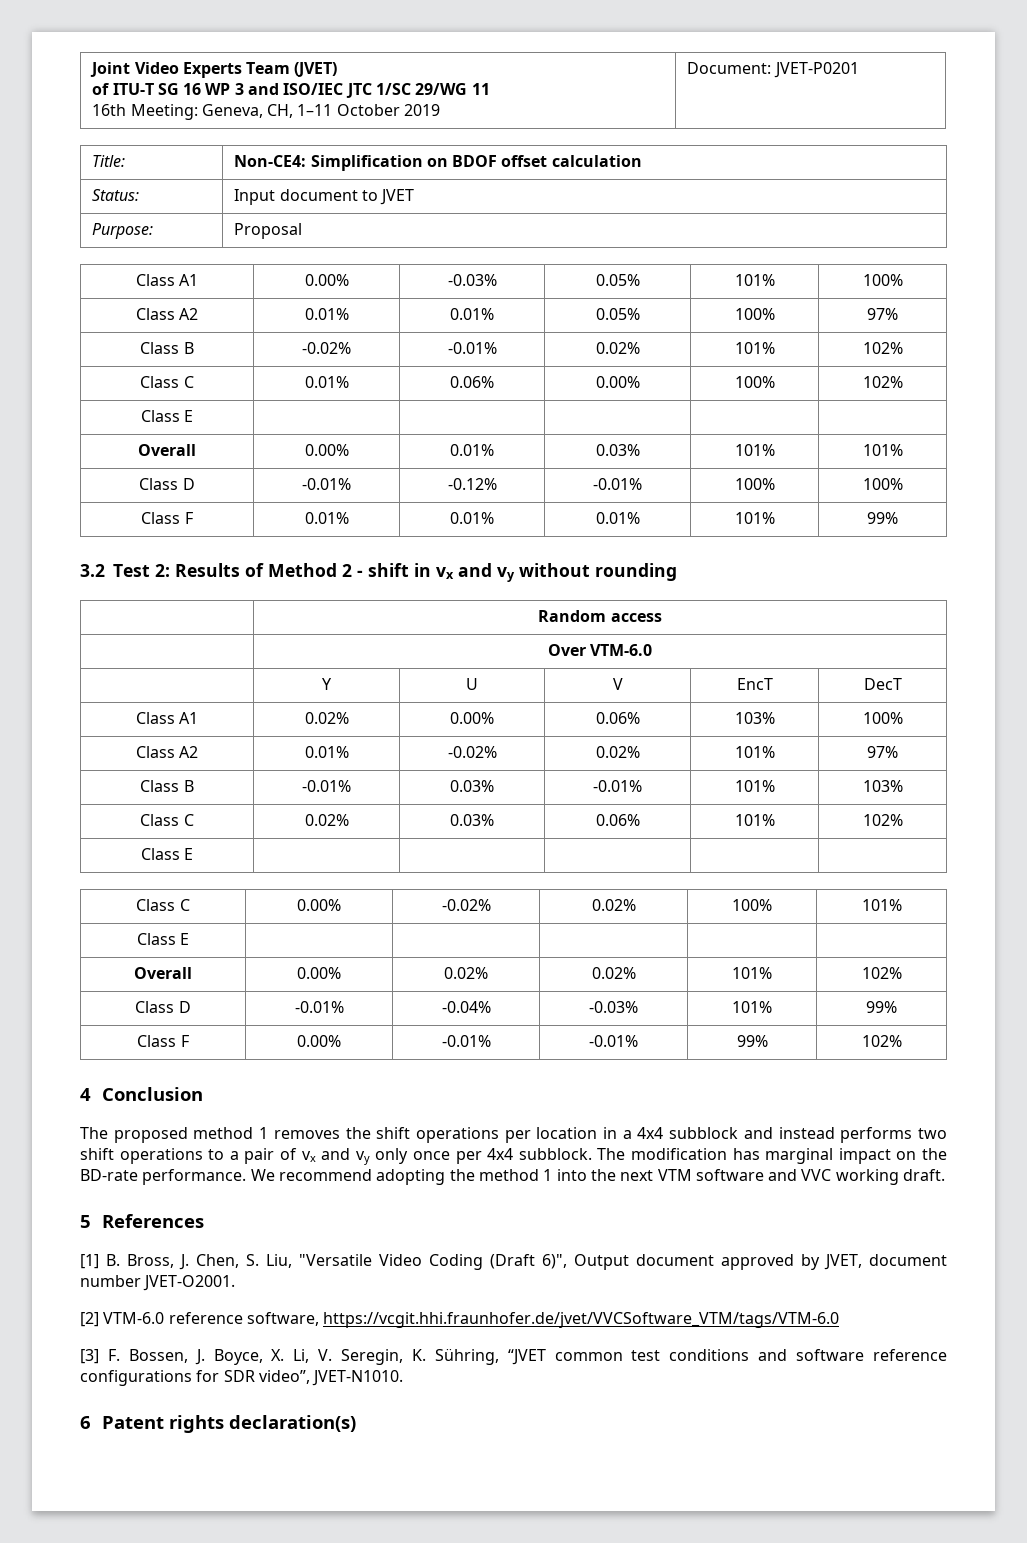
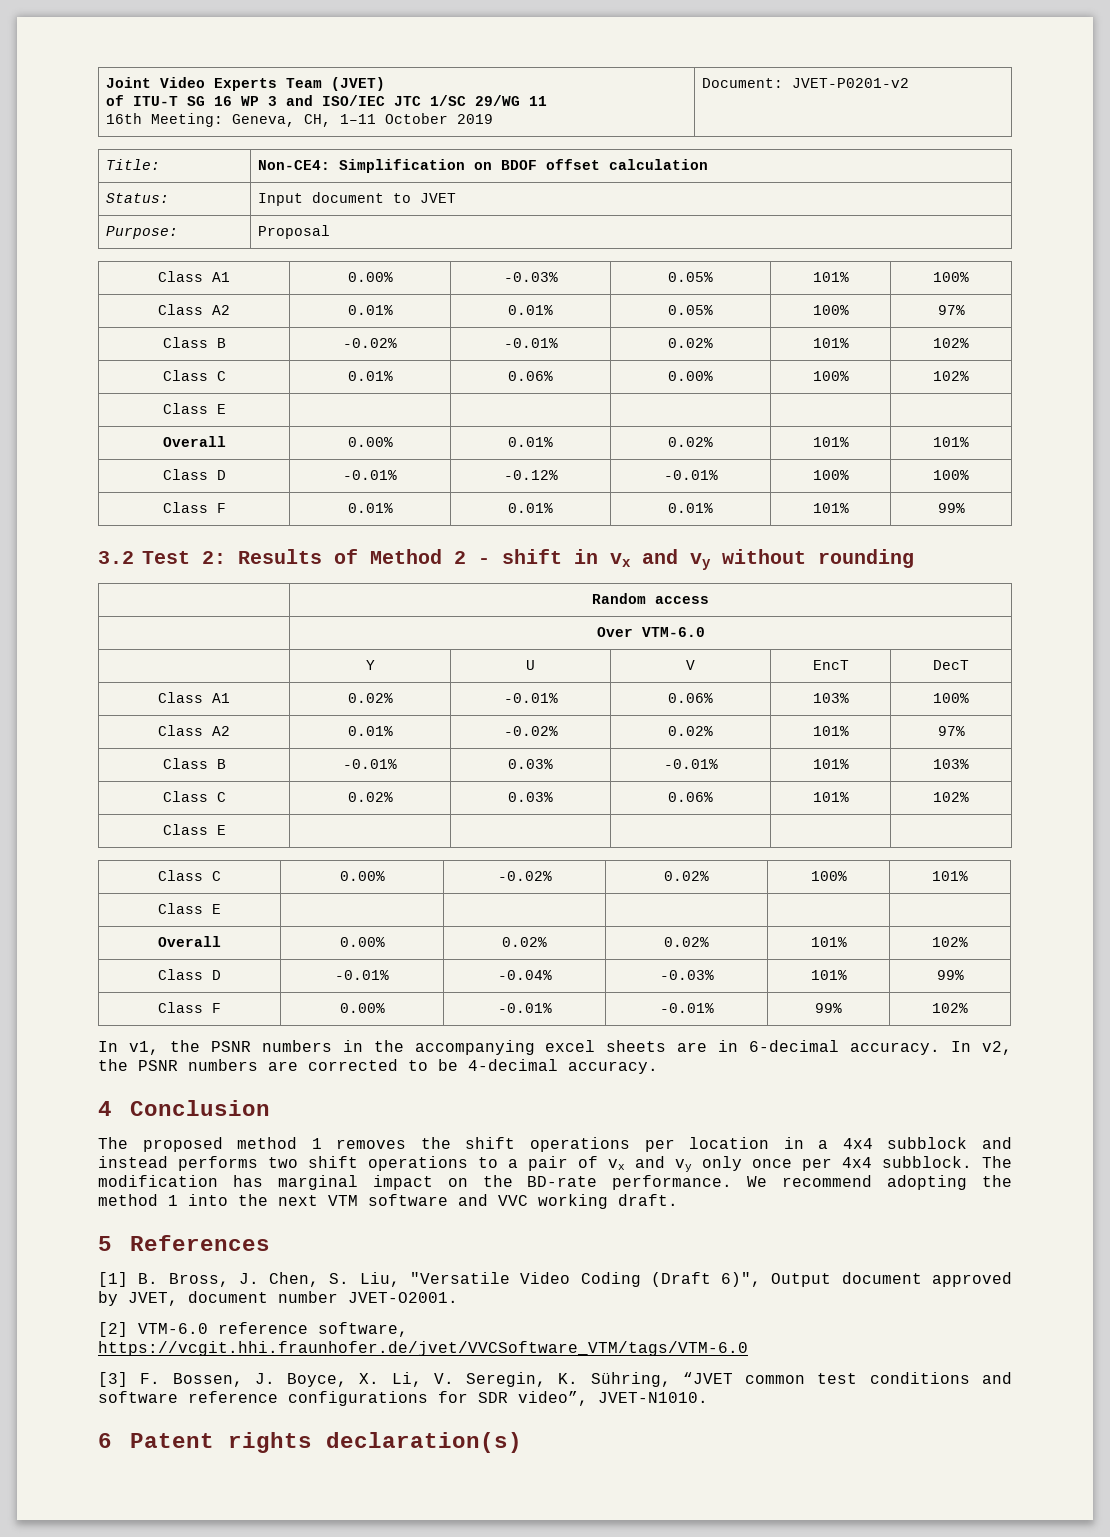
  Joint Video Experts Team (JVET)
  of ITU-T SG 16 WP 3 and ISO/IEC JTC 1/SC 29/WG 11
- 16th Meeting: Geneva, CH, 1–11 October 2019 | Document: JVET-P0201
+ 16th Meeting: Geneva, CH, 1–11 October 2019 | Document: JVET-P0201-v2
- Overall | 0.00% | 0.01% | 0.03% | 101% | 101%
+ Overall | 0.00% | 0.01% | 0.02% | 101% | 101%
- Class A1 | 0.02% | 0.00% | 0.06% | 103% | 100%
+ Class A1 | 0.02% | -0.01% | 0.06% | 103% | 100%
+ In v1, the PSNR numbers in the accompanying excel sheets are in 6-decimal accuracy. In v2, the PSNR numbers are corrected to be 4-decimal accuracy.

